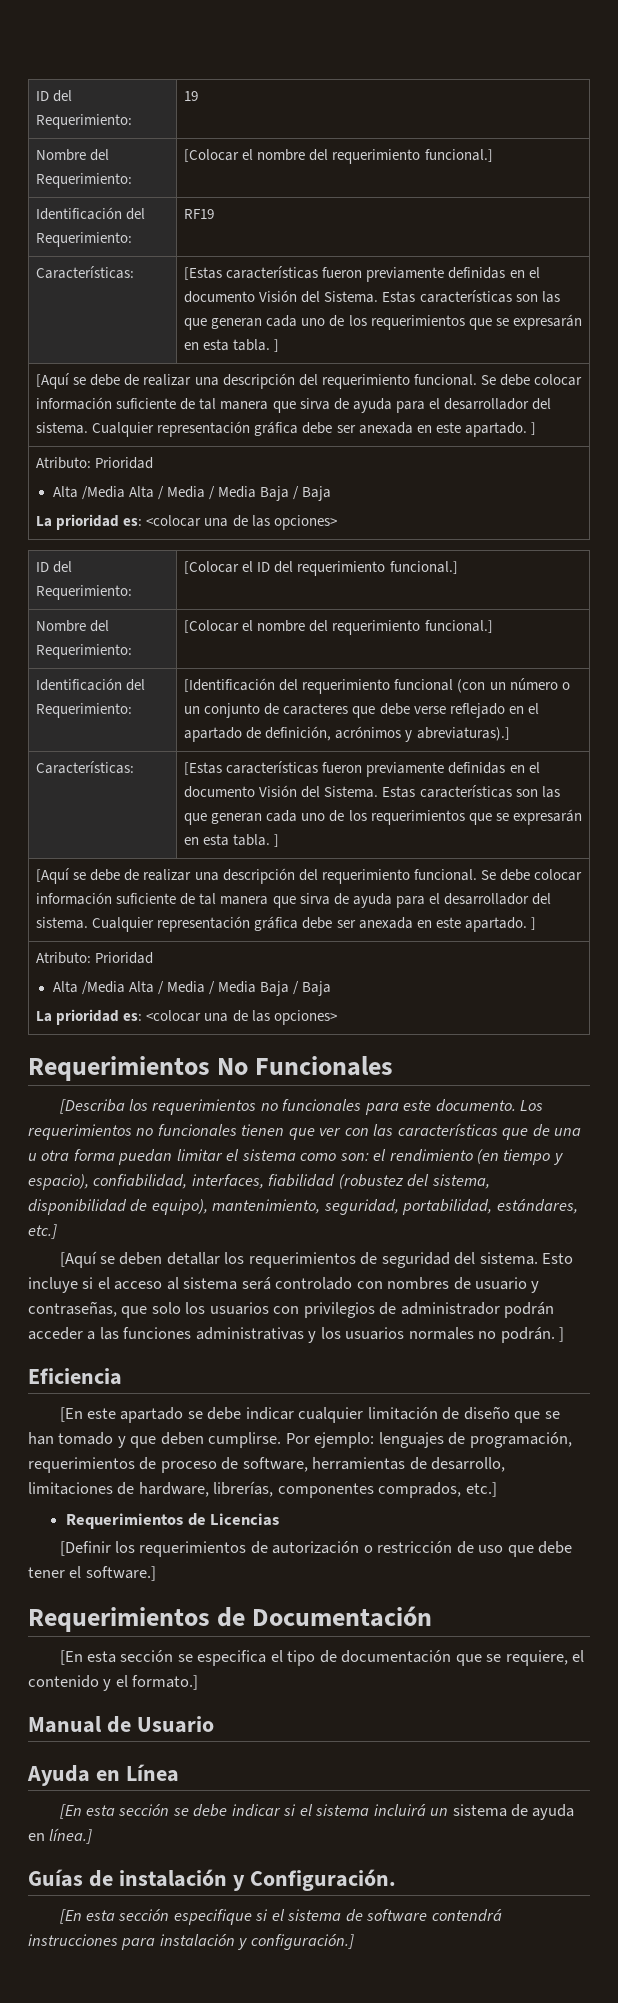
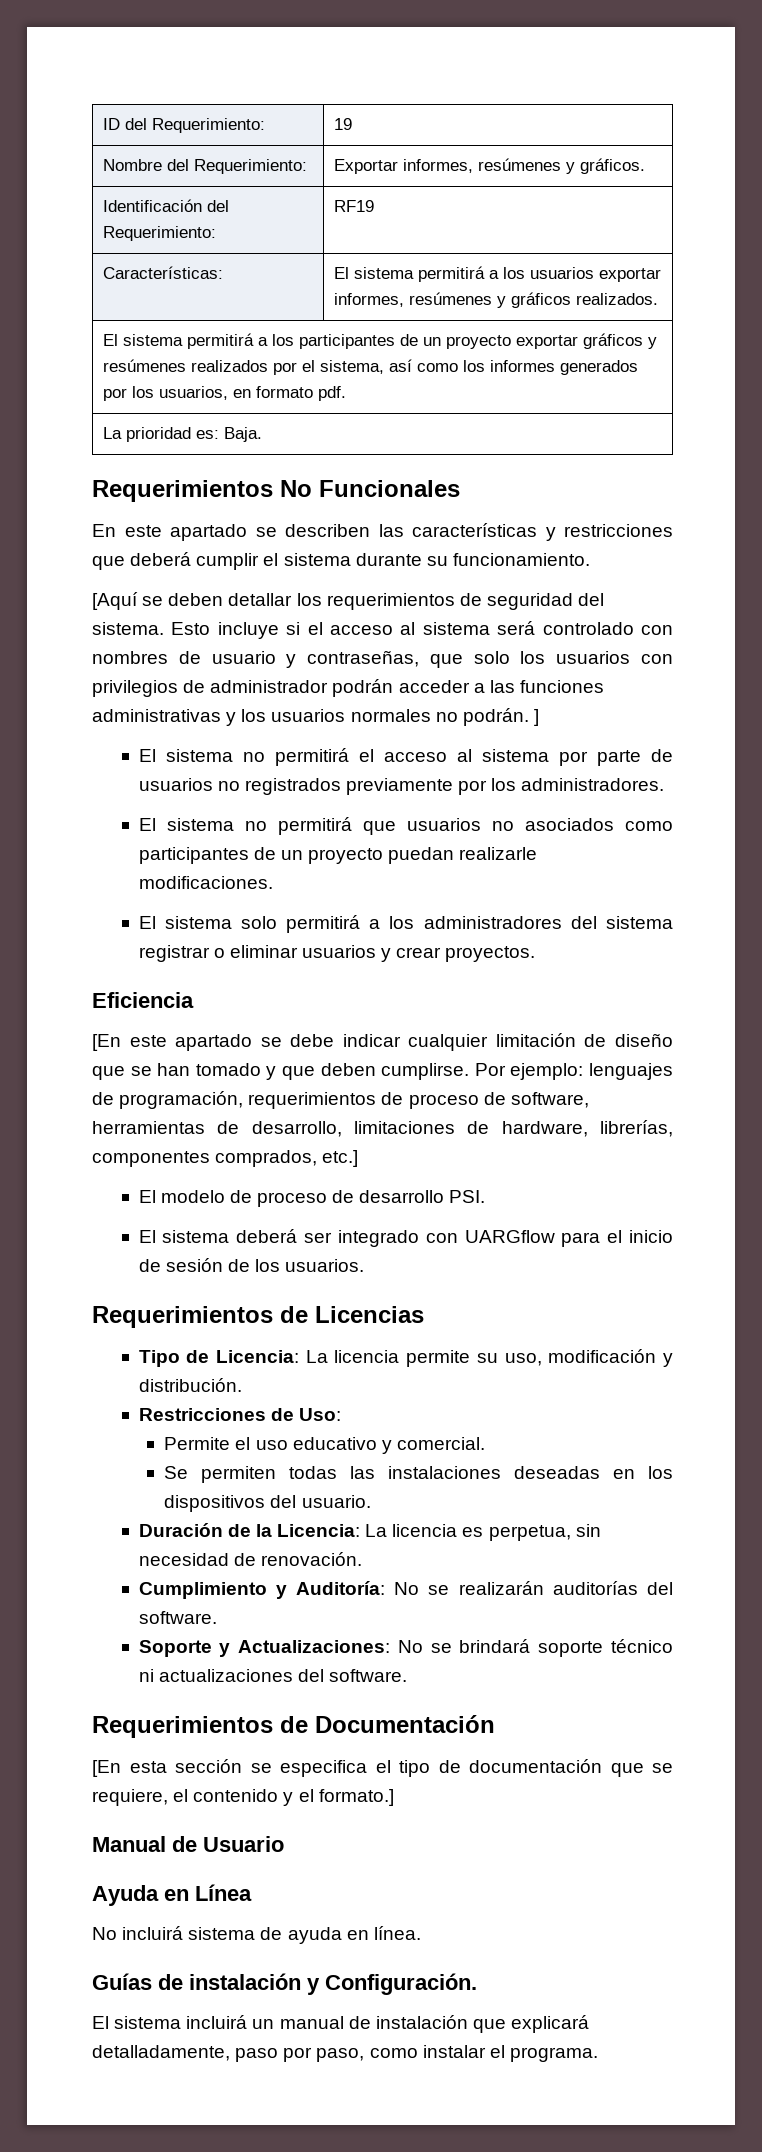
  ID del Requerimiento: | 19
- Nombre del Requerimiento: | [Colocar el nombre del requerimiento funcional.]
+ Nombre del Requerimiento: | Exportar informes, resúmenes y gráficos.
  Identificación del Requerimiento: | RF19
- Características: | [Estas características fueron previamente definidas en el documento Visión del Sistema. Estas características son las que generan cada uno de los requerimientos que se expresarán en esta tabla. ]
- [Aquí se debe de realizar una descripción del requerimiento funcional. Se debe colocar información suficiente de tal manera que sirva de ayuda para el desarrollador del sistema. Cualquier representación gráfica debe ser anexada en este apartado. ]
- Atributo: Prioridad
- Alta /Media Alta / Media / Media Baja / Baja
- La prioridad es: <colocar una de las opciones>
- ID del Requerimiento: | [Colocar el ID del requerimiento funcional.]
- Nombre del Requerimiento: | [Colocar el nombre del requerimiento funcional.]
- Identificación del Requerimiento: | [Identificación del requerimiento funcional (con un número o un conjunto de caracteres que debe verse reflejado en el apartado de definición, acrónimos y abreviaturas).]
- Características: | [Estas características fueron previamente definidas en el documento Visión del Sistema. Estas características son las que generan cada uno de los requerimientos que se expresarán en esta tabla. ]
- [Aquí se debe de realizar una descripción del requerimiento funcional. Se debe colocar información suficiente de tal manera que sirva de ayuda para el desarrollador del sistema. Cualquier representación gráfica debe ser anexada en este apartado. ]
- Atributo: Prioridad
- Alta /Media Alta / Media / Media Baja / Baja
- La prioridad es: <colocar una de las opciones>
+ Características: | El sistema permitirá a los usuarios exportar informes, resúmenes y gráficos realizados.
+ El sistema permitirá a los participantes de un proyecto exportar gráficos y resúmenes realizados por el sistema, así como los informes generados por los usuarios, en formato pdf.
+ La prioridad es: Baja.
  Requerimientos No Funcionales
- [Describa los requerimientos no funcionales para este documento. Los requerimientos no funcionales tienen que ver con las características que de una u otra forma puedan limitar el sistema como son: el rendimiento (en tiempo y espacio), confiabilidad, interfaces, fiabilidad (robustez del sistema, disponibilidad de equipo), mantenimiento, seguridad, portabilidad, estándares, etc.]
+ En este apartado se describen las características y restricciones que deberá cumplir el sistema durante su funcionamiento.
+ El sistema no permitirá el acceso al sistema por parte de usuarios no registrados previamente por los administradores.
+ El sistema no permitirá que usuarios no asociados como participantes de un proyecto puedan realizarle modificaciones.
+ El sistema solo permitirá a los administradores del sistema registrar o eliminar usuarios y crear proyectos.
+ El modelo de proceso de desarrollo PSI.
+ El sistema deberá ser integrado con UARGflow para el inicio de sesión de los usuarios.
  Requerimientos de Licencias
- [Definir los requerimientos de autorización o restricción de uso que debe tener el software.]
+ Tipo de Licencia: La licencia permite su uso, modificación y distribución.
+ Restricciones de Uso:
+ Permite el uso educativo y comercial.
+ Se permiten todas las instalaciones deseadas en los dispositivos del usuario.
+ Duración de la Licencia: La licencia es perpetua, sin necesidad de renovación.
+ Cumplimiento y Auditoría: No se realizarán auditorías del software.
+ Soporte y Actualizaciones: No se brindará soporte técnico ni actualizaciones del software.
- [En esta sección se debe indicar si el sistema incluirá un sistema de ayuda en línea.]
+ No incluirá sistema de ayuda en línea.
- [En esta sección especifique si el sistema de software contendrá instrucciones para instalación y configuración.]
+ El sistema incluirá un manual de instalación que explicará detalladamente, paso por paso, como instalar el programa.

